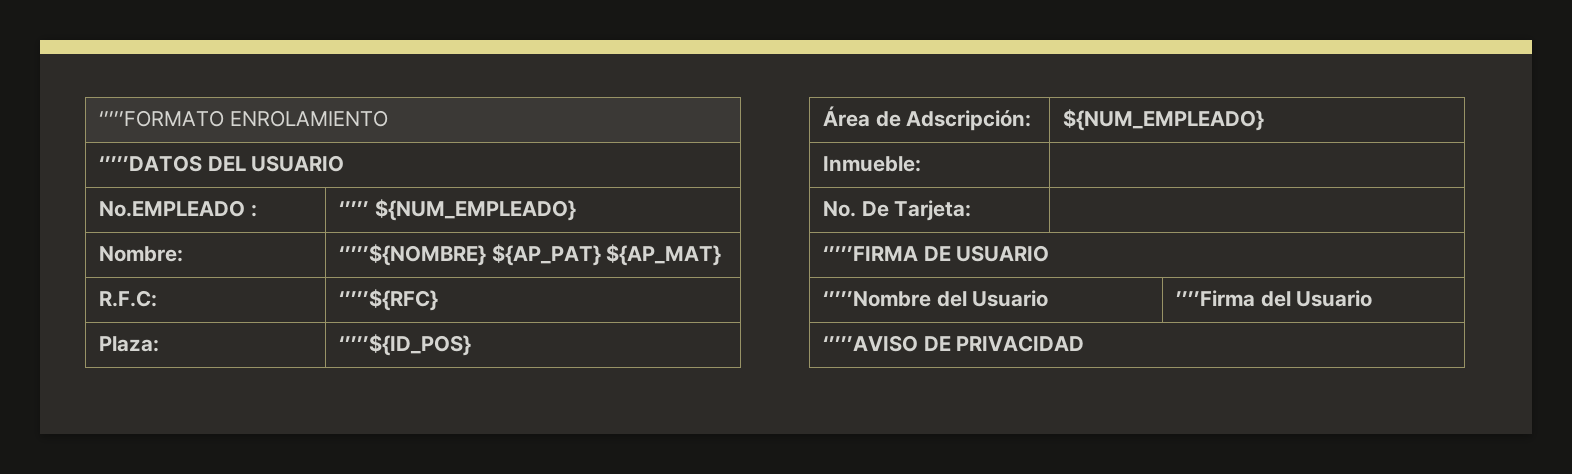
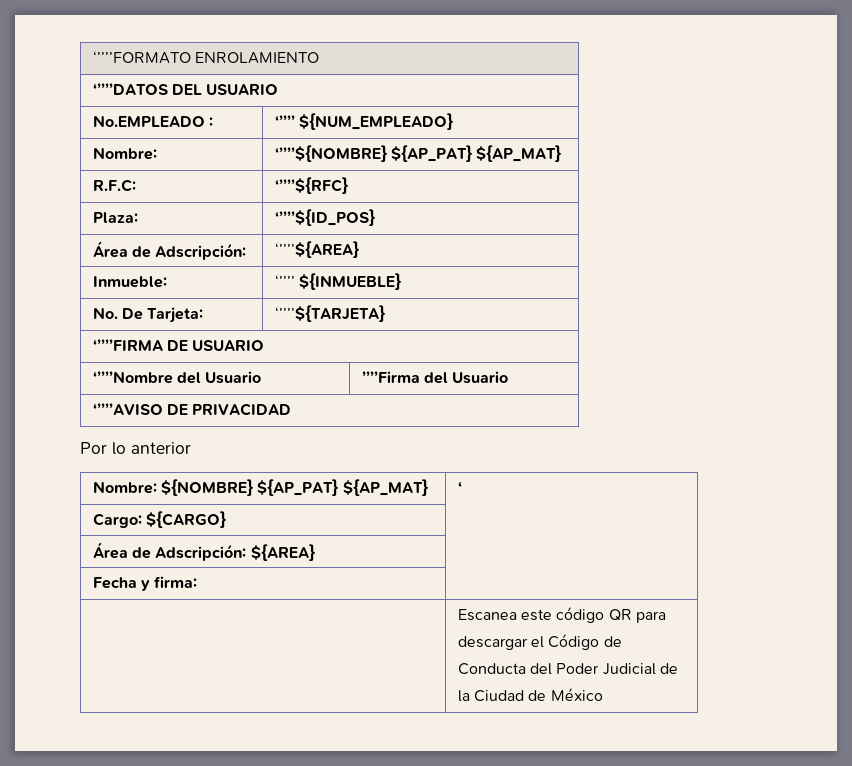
- Área de Adscripción: | ${NUM_EMPLEADO}
+ Área de Adscripción: | ‘’’’’${AREA}
- Inmueble: |
+ Inmueble: | ‘’’’’ ${INMUEBLE}
- No. De Tarjeta: |
+ No. De Tarjeta: | ‘’’’’${TARJETA}
+ Por lo anterior
+ Nombre: ${NOMBRE} ${AP_PAT} ${AP_MAT} | ‘
+ Cargo: ${CARGO} |
+ Área de Adscripción: ${AREA} |
+ Fecha y firma: |
+ | Escanea este código QR para
+ descargar el Código de
+ Conducta del Poder Judicial de
+ la Ciudad de México

